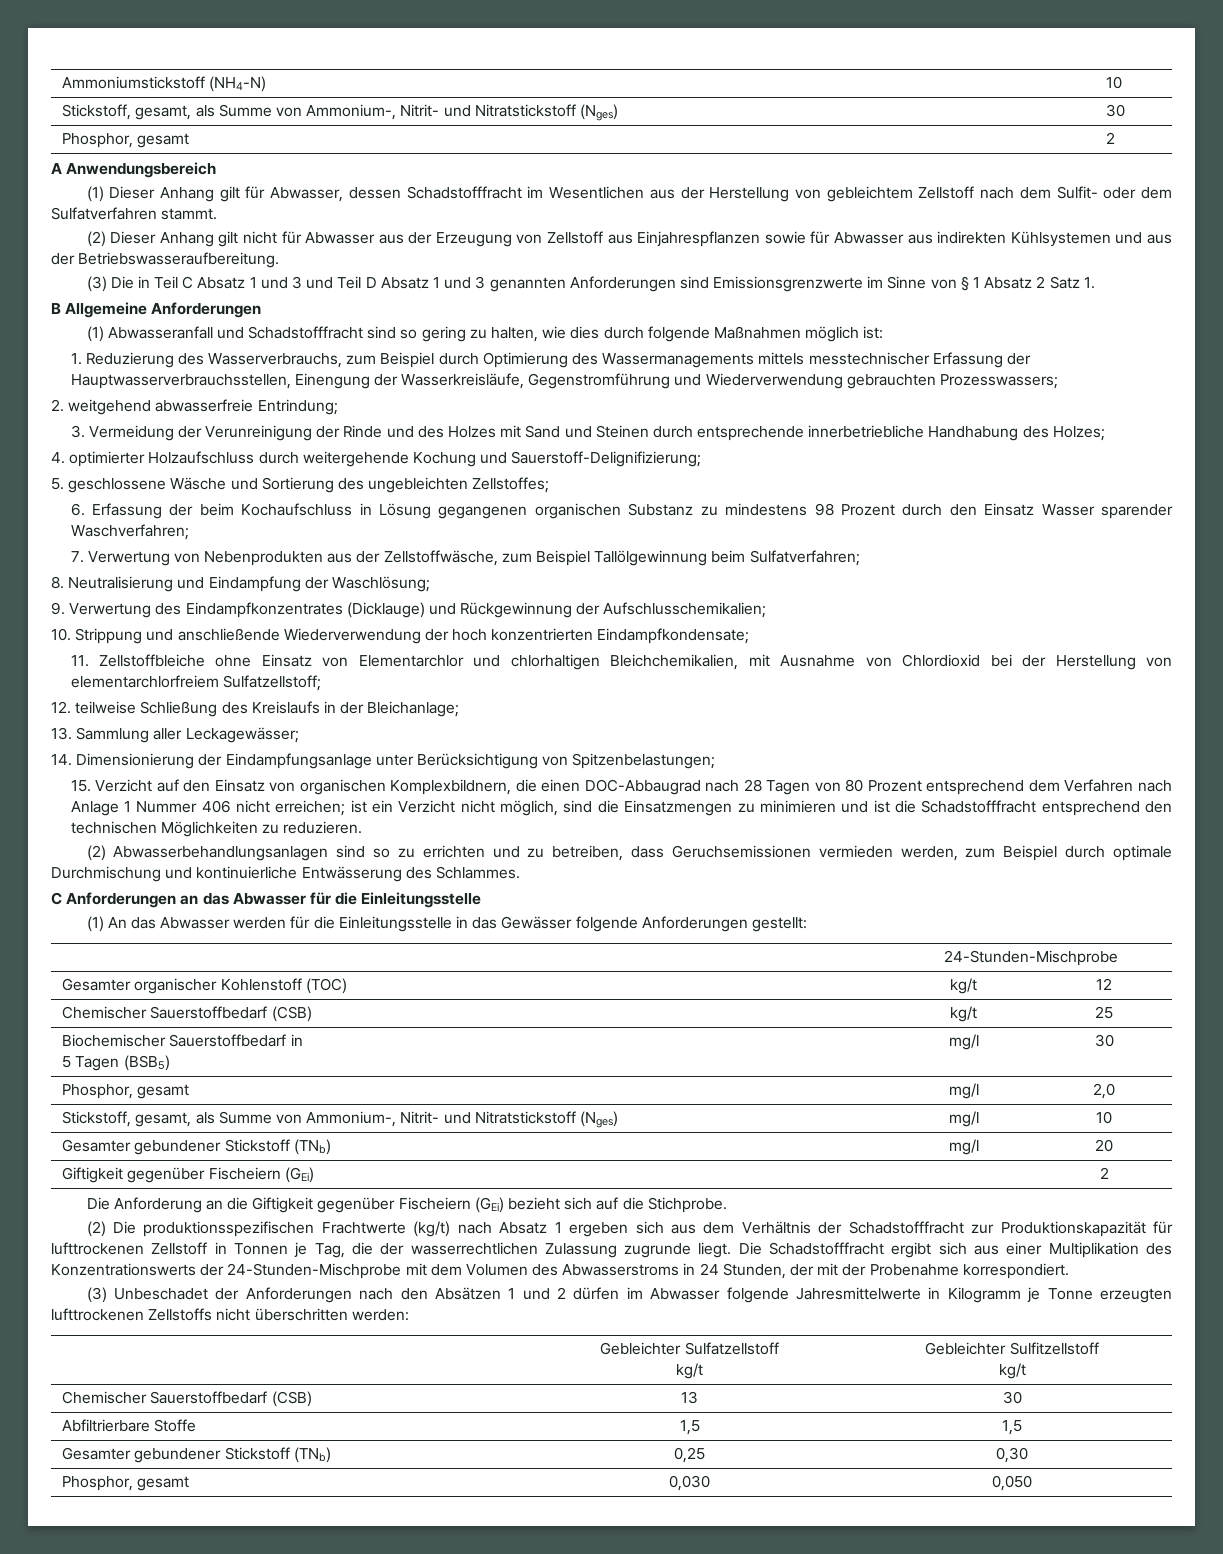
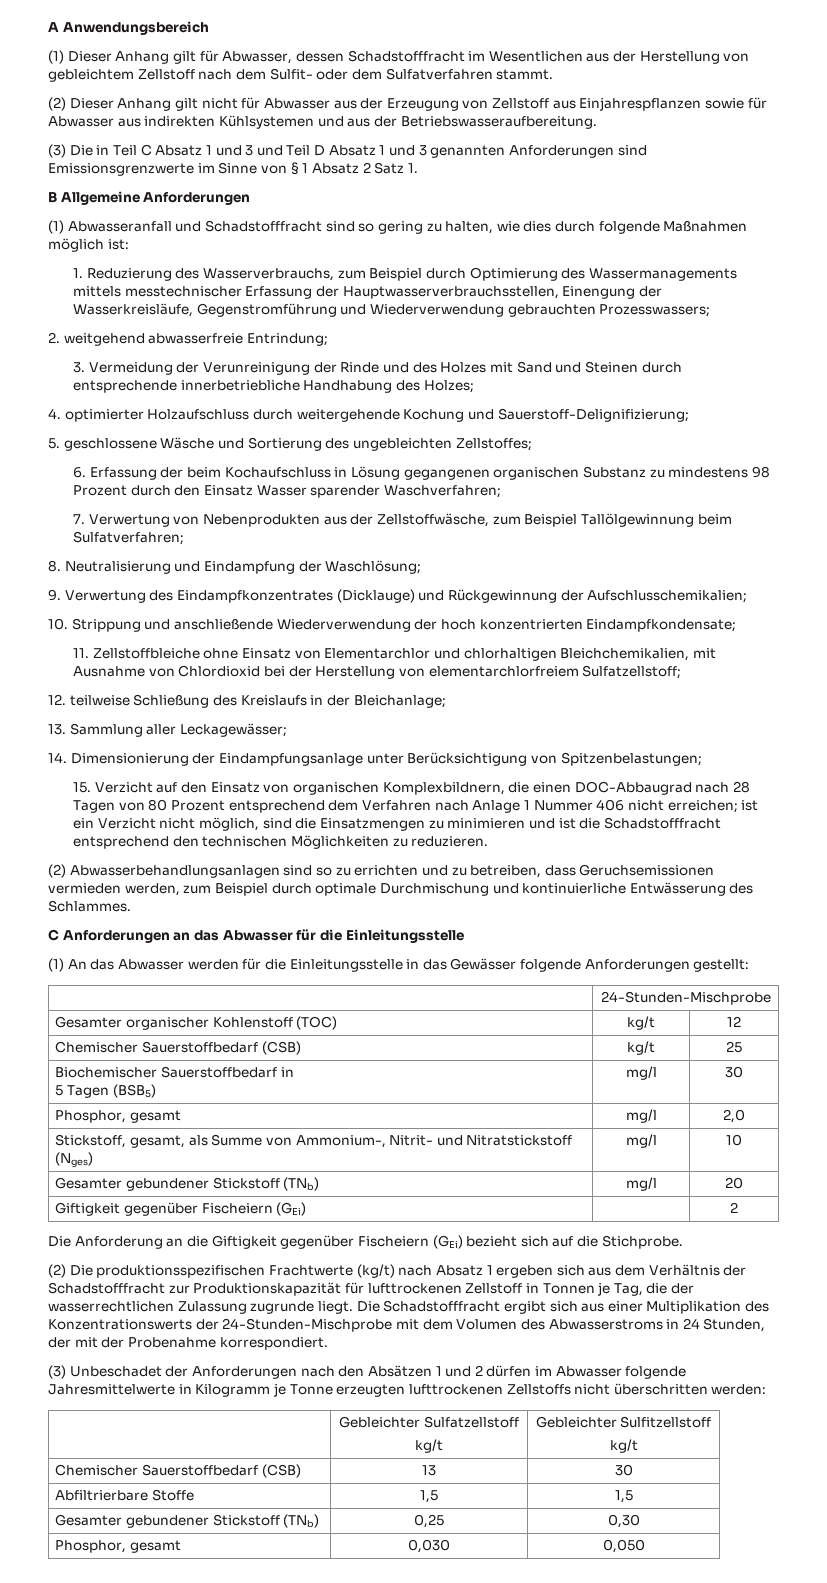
- Ammoniumstickstoff (NH4-N) | 10
- Stickstoff, gesamt, als Summe von Ammonium-, Nitrit- und Nitratstickstoff (Nges) | 30
- Phosphor, gesamt | 2

